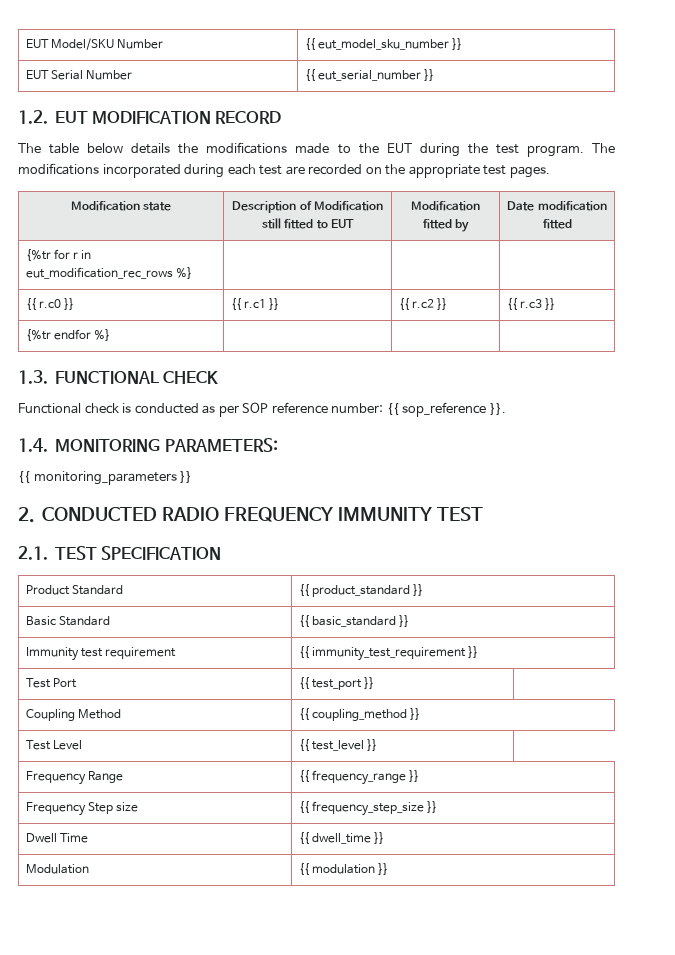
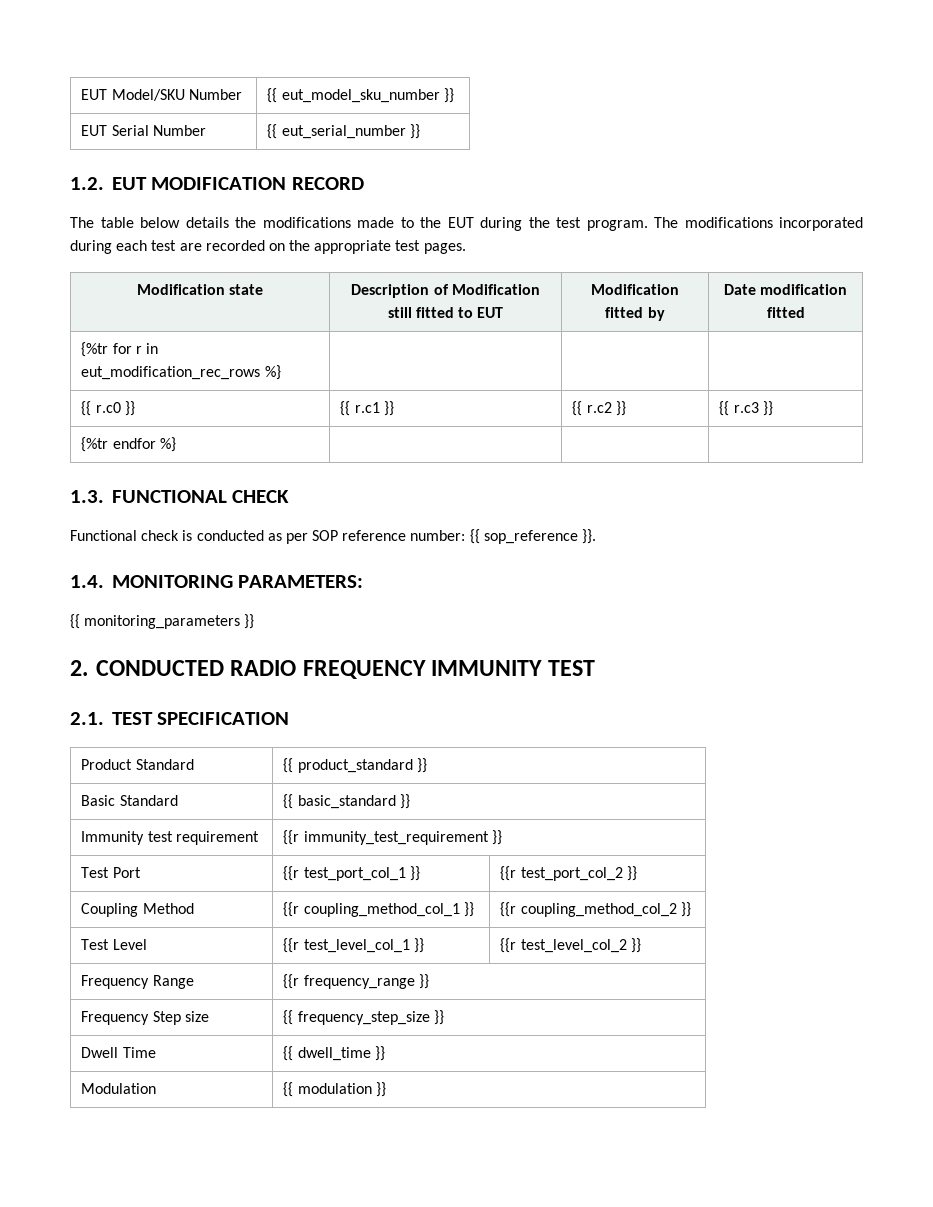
- Immunity test requirement | {{ immunity_test_requirement }}
+ Immunity test requirement | {{r immunity_test_requirement }}
- Test Port | {{ test_port }}
- Coupling Method | {{ coupling_method }}
- Test Level | {{ test_level }}
+ Test Port | {{r test_port_col_1 }} | {{r test_port_col_2 }}
+ Coupling Method | {{r coupling_method_col_1 }} | {{r coupling_method_col_2 }}
+ Test Level | {{r test_level_col_1 }} | {{r test_level_col_2 }}
- Frequency Range | {{ frequency_range }}
+ Frequency Range | {{r frequency_range }}

